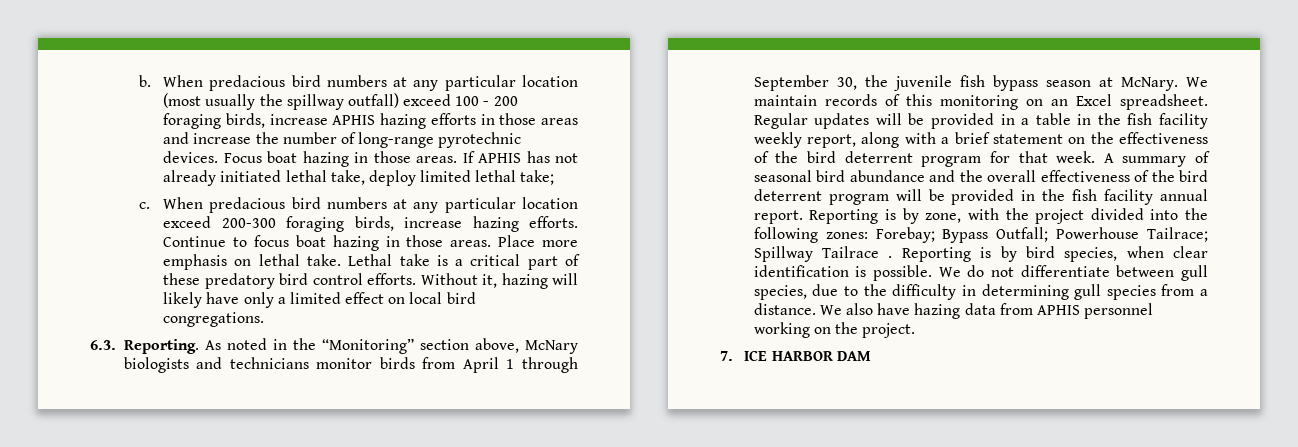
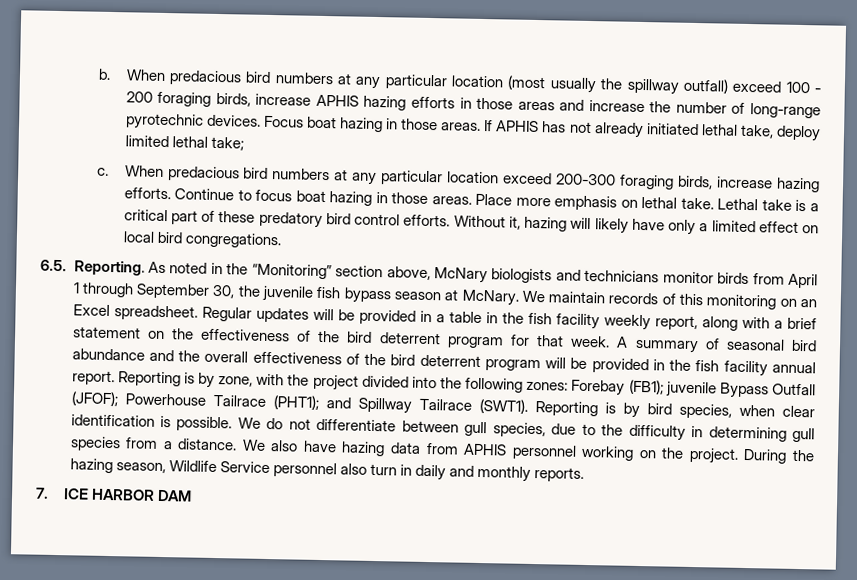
- 6.3. Reporting.
+ 6.5. Reporting.
- Reporting is by zone, with the project divided into the following zones: Forebay; Bypass Outfall; Powerhouse Tailrace; Spillway Tailrace .
+ Reporting is by zone, with the project divided into the following zones: Forebay (FB1); juvenile Bypass Outfall (JFOF); Powerhouse Tailrace (PHT1); and Spillway Tailrace (SWT1).
+ During the hazing season, Wildlife Service personnel also turn in daily and monthly reports.

